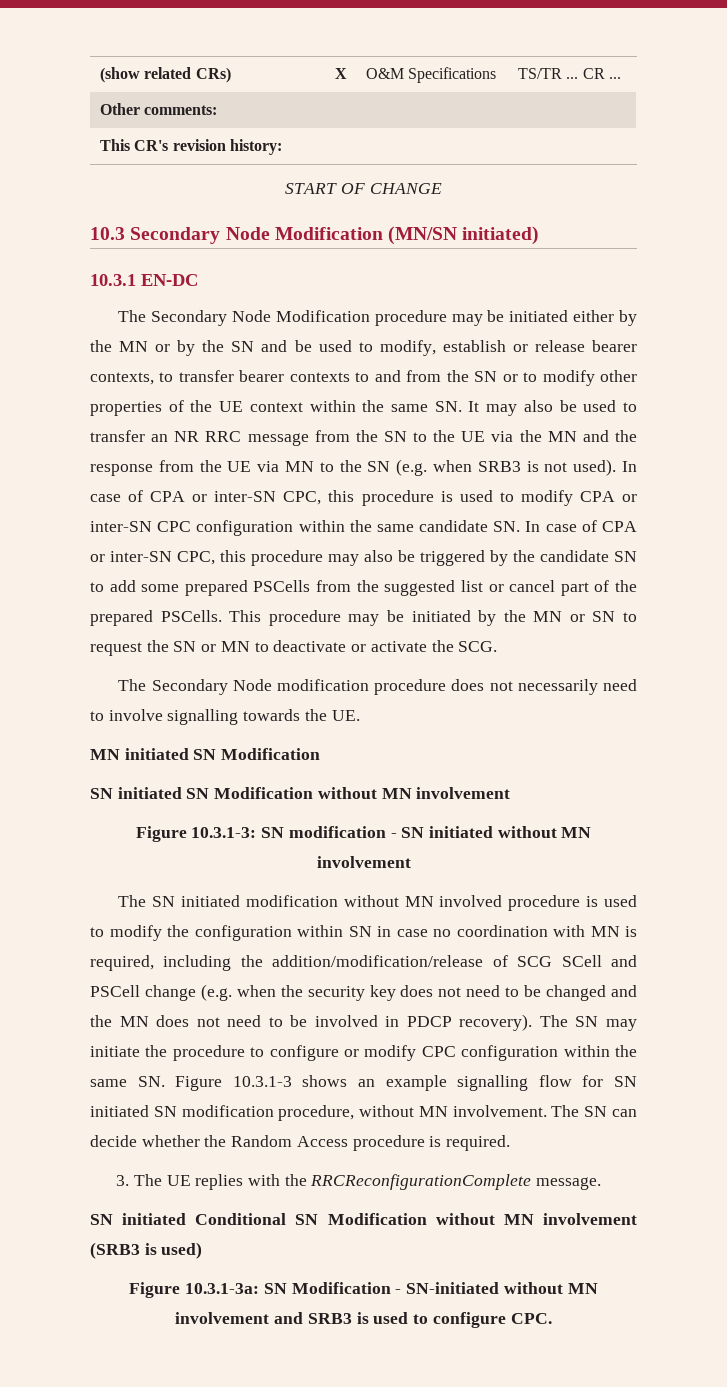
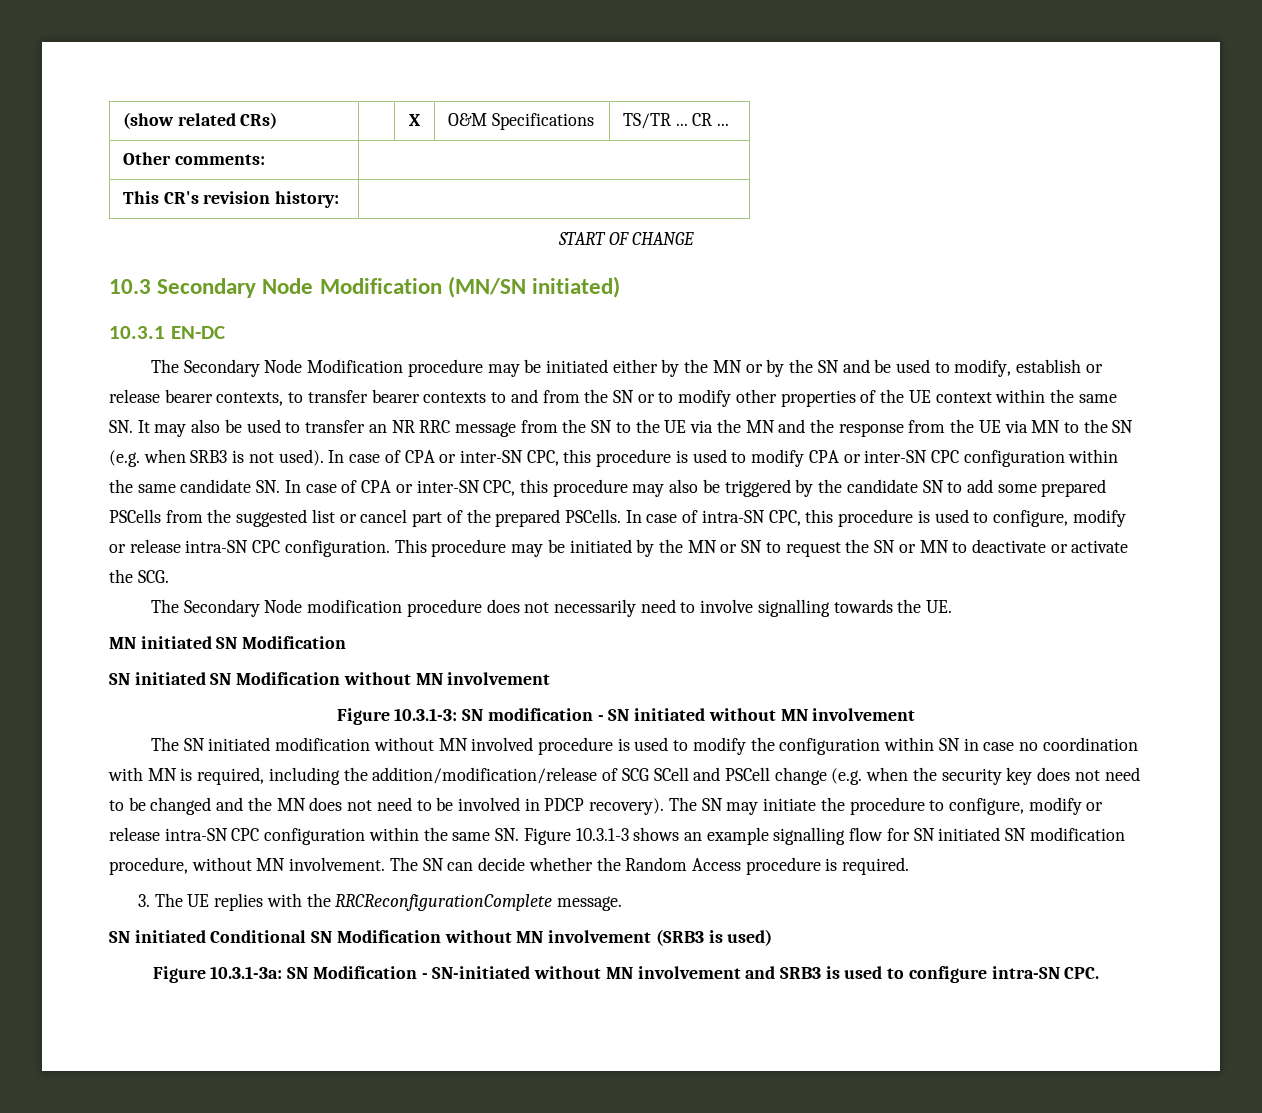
+ In case of intra-SN CPC, this procedure is used to configure, modify or release intra-SN CPC configuration.
- The SN may initiate the procedure to configure or modify CPC configuration within the same SN. Figure 10.3.1-3 shows an example signalling flow for SN initiated SN modification procedure, without MN involvement.
+ The SN may initiate the procedure to configure, modify or release intra-SN CPC configuration within the same SN. Figure 10.3.1-3 shows an example signalling flow for SN initiated SN modification procedure, without MN involvement.
- Figure 10.3.1-3a: SN Modification - SN-initiated without MN involvement and SRB3 is used to configure CPC.
+ Figure 10.3.1-3a: SN Modification - SN-initiated without MN involvement and SRB3 is used to configure intra-SN CPC.

